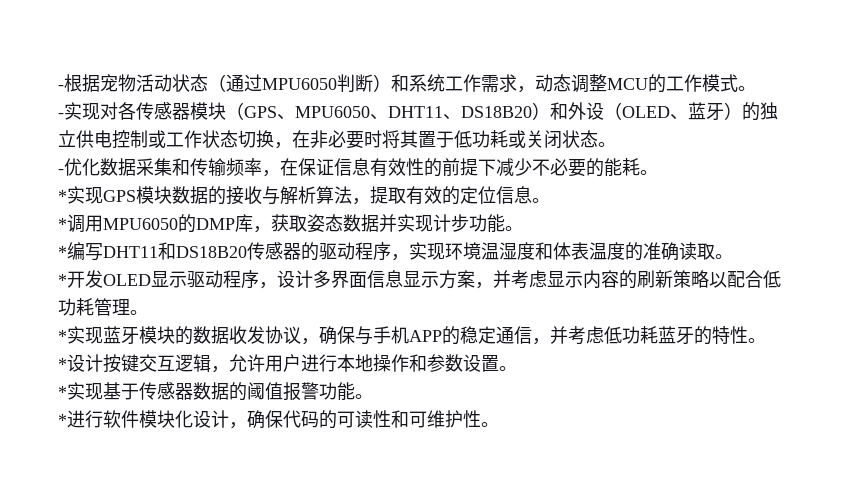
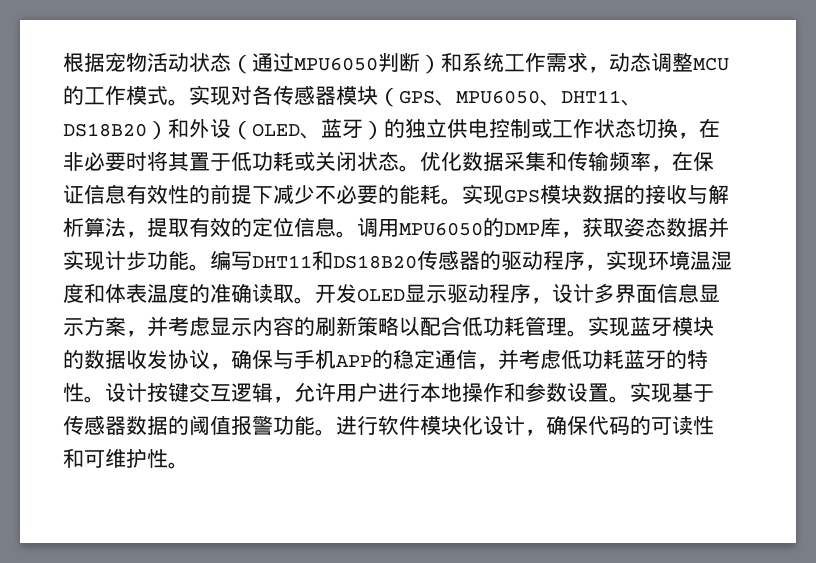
- -根据宠物活动状态（通过MPU6050判断）和系统工作需求，动态调整MCU的工作模式。
- -实现对各传感器模块（GPS、MPU6050、DHT11、DS18B20）和外设（OLED、蓝牙）的独立供电控制或工作状态切换，在非必要时将其置于低功耗或关闭状态。
- -优化数据采集和传输频率，在保证信息有效性的前提下减少不必要的能耗。
- *实现GPS模块数据的接收与解析算法，提取有效的定位信息。
- *调用MPU6050的DMP库，获取姿态数据并实现计步功能。
- *编写DHT11和DS18B20传感器的驱动程序，实现环境温湿度和体表温度的准确读取。
- *开发OLED显示驱动程序，设计多界面信息显示方案，并考虑显示内容的刷新策略以配合低功耗管理。
- *实现蓝牙模块的数据收发协议，确保与手机APP的稳定通信，并考虑低功耗蓝牙的特性。
- *设计按键交互逻辑，允许用户进行本地操作和参数设置。
- *实现基于传感器数据的阈值报警功能。
- *进行软件模块化设计，确保代码的可读性和可维护性。
+ 根据宠物活动状态（通过MPU6050判断）和系统工作需求，动态调整MCU的工作模式。实现对各传感器模块（GPS、MPU6050、DHT11、DS18B20）和外设（OLED、蓝牙）的独立供电控制或工作状态切换，在非必要时将其置于低功耗或关闭状态。优化数据采集和传输频率，在保证信息有效性的前提下减少不必要的能耗。实现GPS模块数据的接收与解析算法，提取有效的定位信息。调用MPU6050的DMP库，获取姿态数据并实现计步功能。编写DHT11和DS18B20传感器的驱动程序，实现环境温湿度和体表温度的准确读取。开发OLED显示驱动程序，设计多界面信息显示方案，并考虑显示内容的刷新策略以配合低功耗管理。实现蓝牙模块的数据收发协议，确保与手机APP的稳定通信，并考虑低功耗蓝牙的特性。设计按键交互逻辑，允许用户进行本地操作和参数设置。实现基于传感器数据的阈值报警功能。进行软件模块化设计，确保代码的可读性和可维护性。

